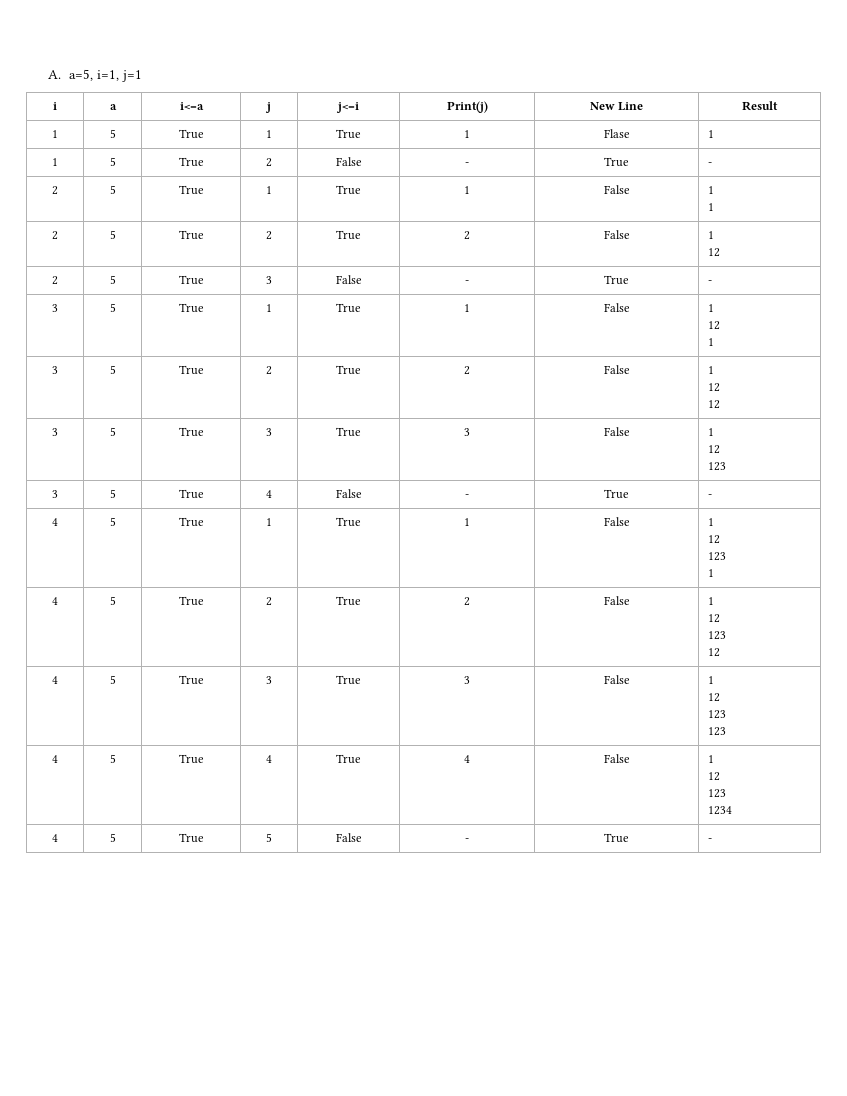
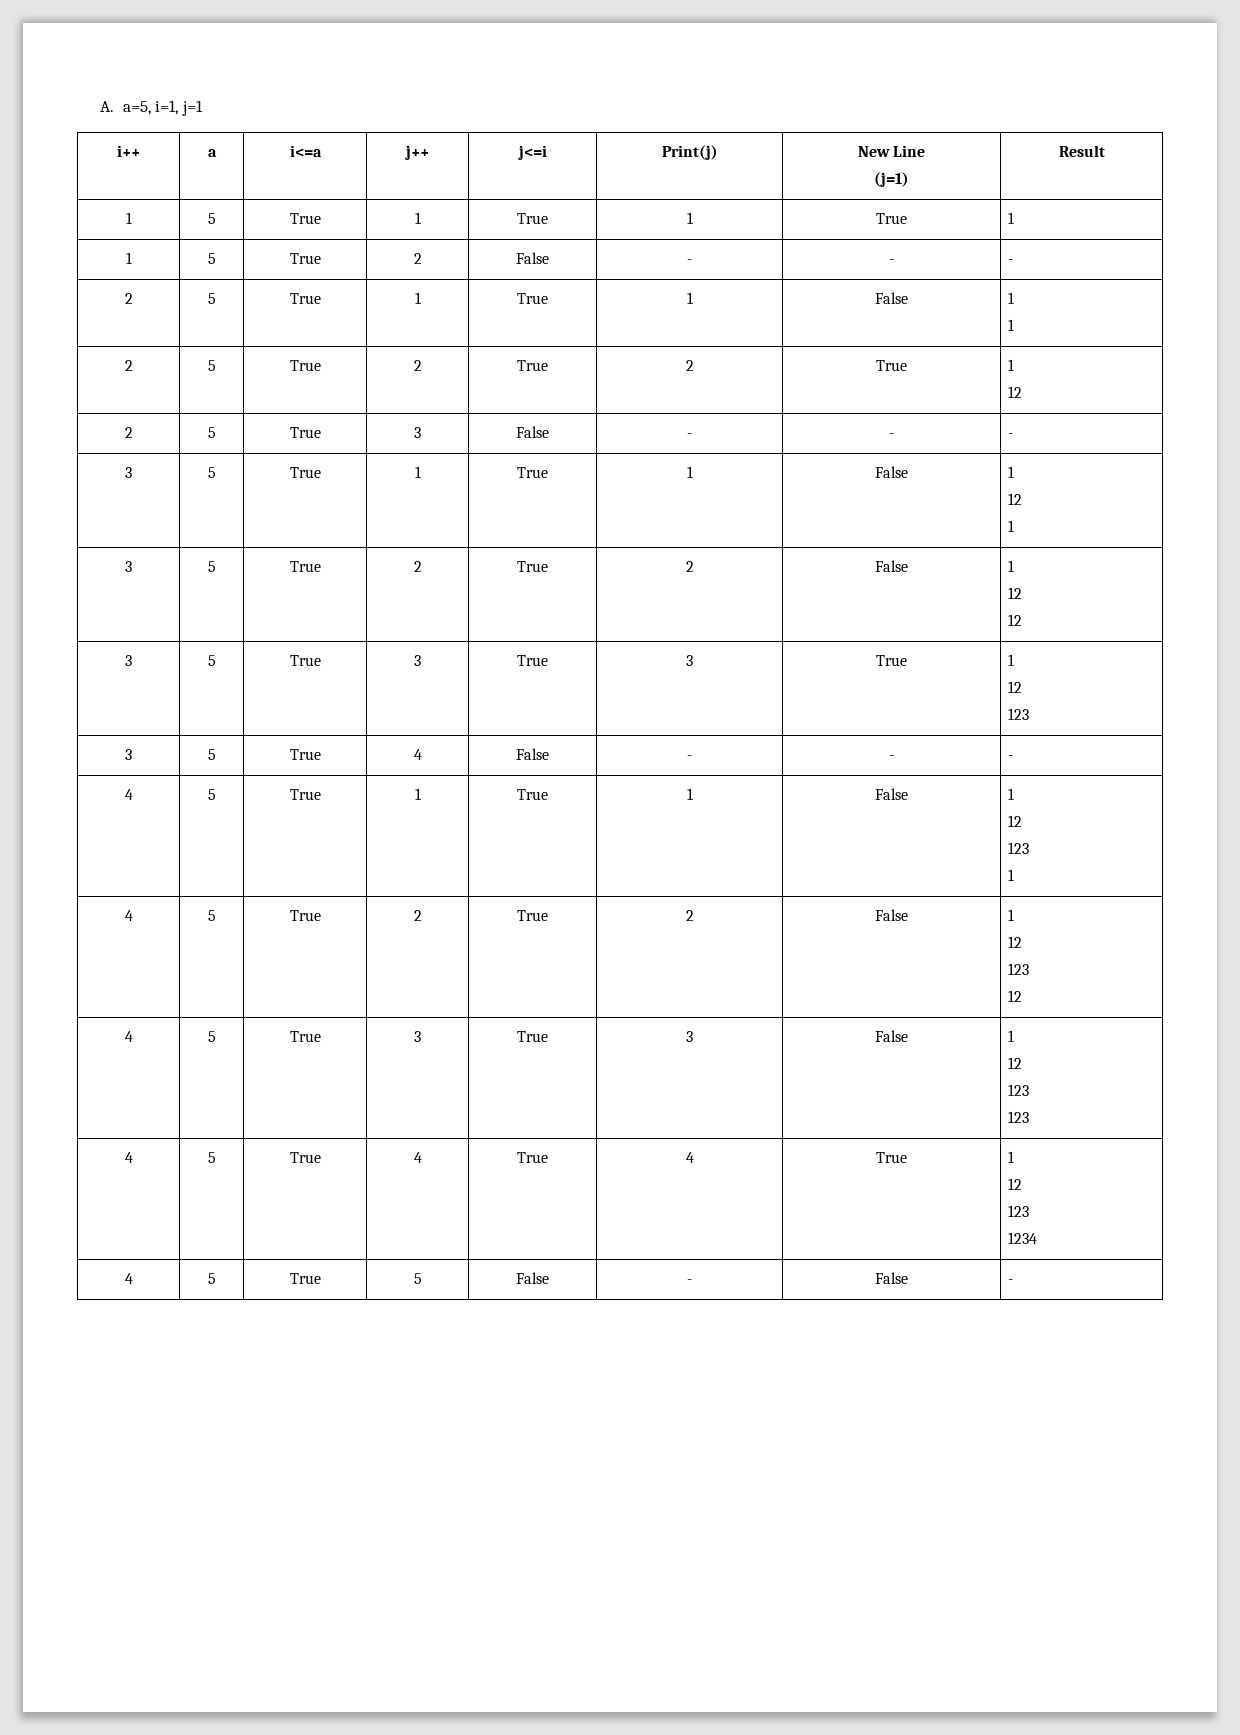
- i | a | i<=a | j | j<=i | Print(j) | New Line | Result
+ i++ | a | i<=a | j++ | j<=i | Print(j) | New Line
+ (j=1) | Result
- 1 | 5 | True | 1 | True | 1 | Flase | 1
+ 1 | 5 | True | 1 | True | 1 | True | 1
- 1 | 5 | True | 2 | False | - | True | -
+ 1 | 5 | True | 2 | False | - | - | -
- 2 | 5 | True | 2 | True | 2 | False | 1
+ 2 | 5 | True | 2 | True | 2 | True | 1
- 2 | 5 | True | 3 | False | - | True | -
+ 2 | 5 | True | 3 | False | - | - | -
- 3 | 5 | True | 3 | True | 3 | False | 1
+ 3 | 5 | True | 3 | True | 3 | True | 1
- 3 | 5 | True | 4 | False | - | True | -
+ 3 | 5 | True | 4 | False | - | - | -
- 4 | 5 | True | 4 | True | 4 | False | 1
+ 4 | 5 | True | 4 | True | 4 | True | 1
- 4 | 5 | True | 5 | False | - | True | -
+ 4 | 5 | True | 5 | False | - | False | -

